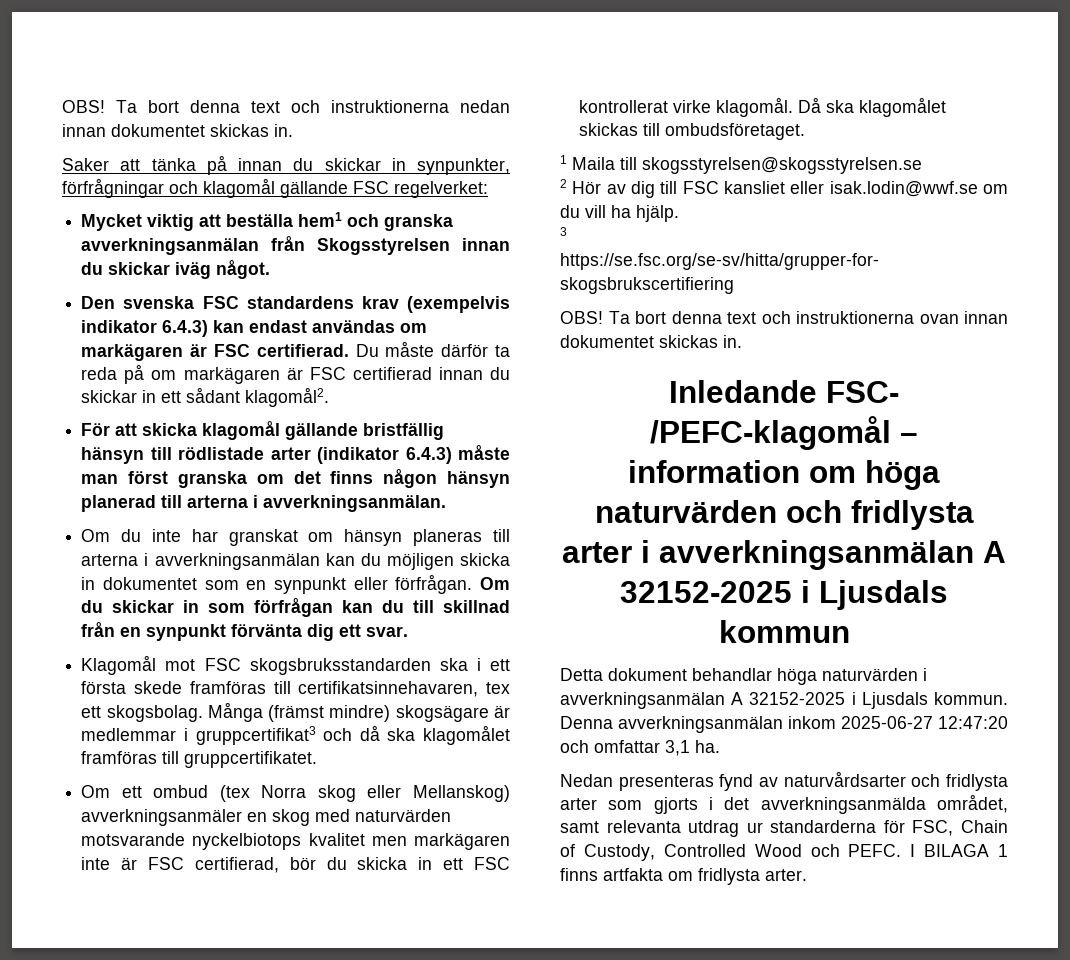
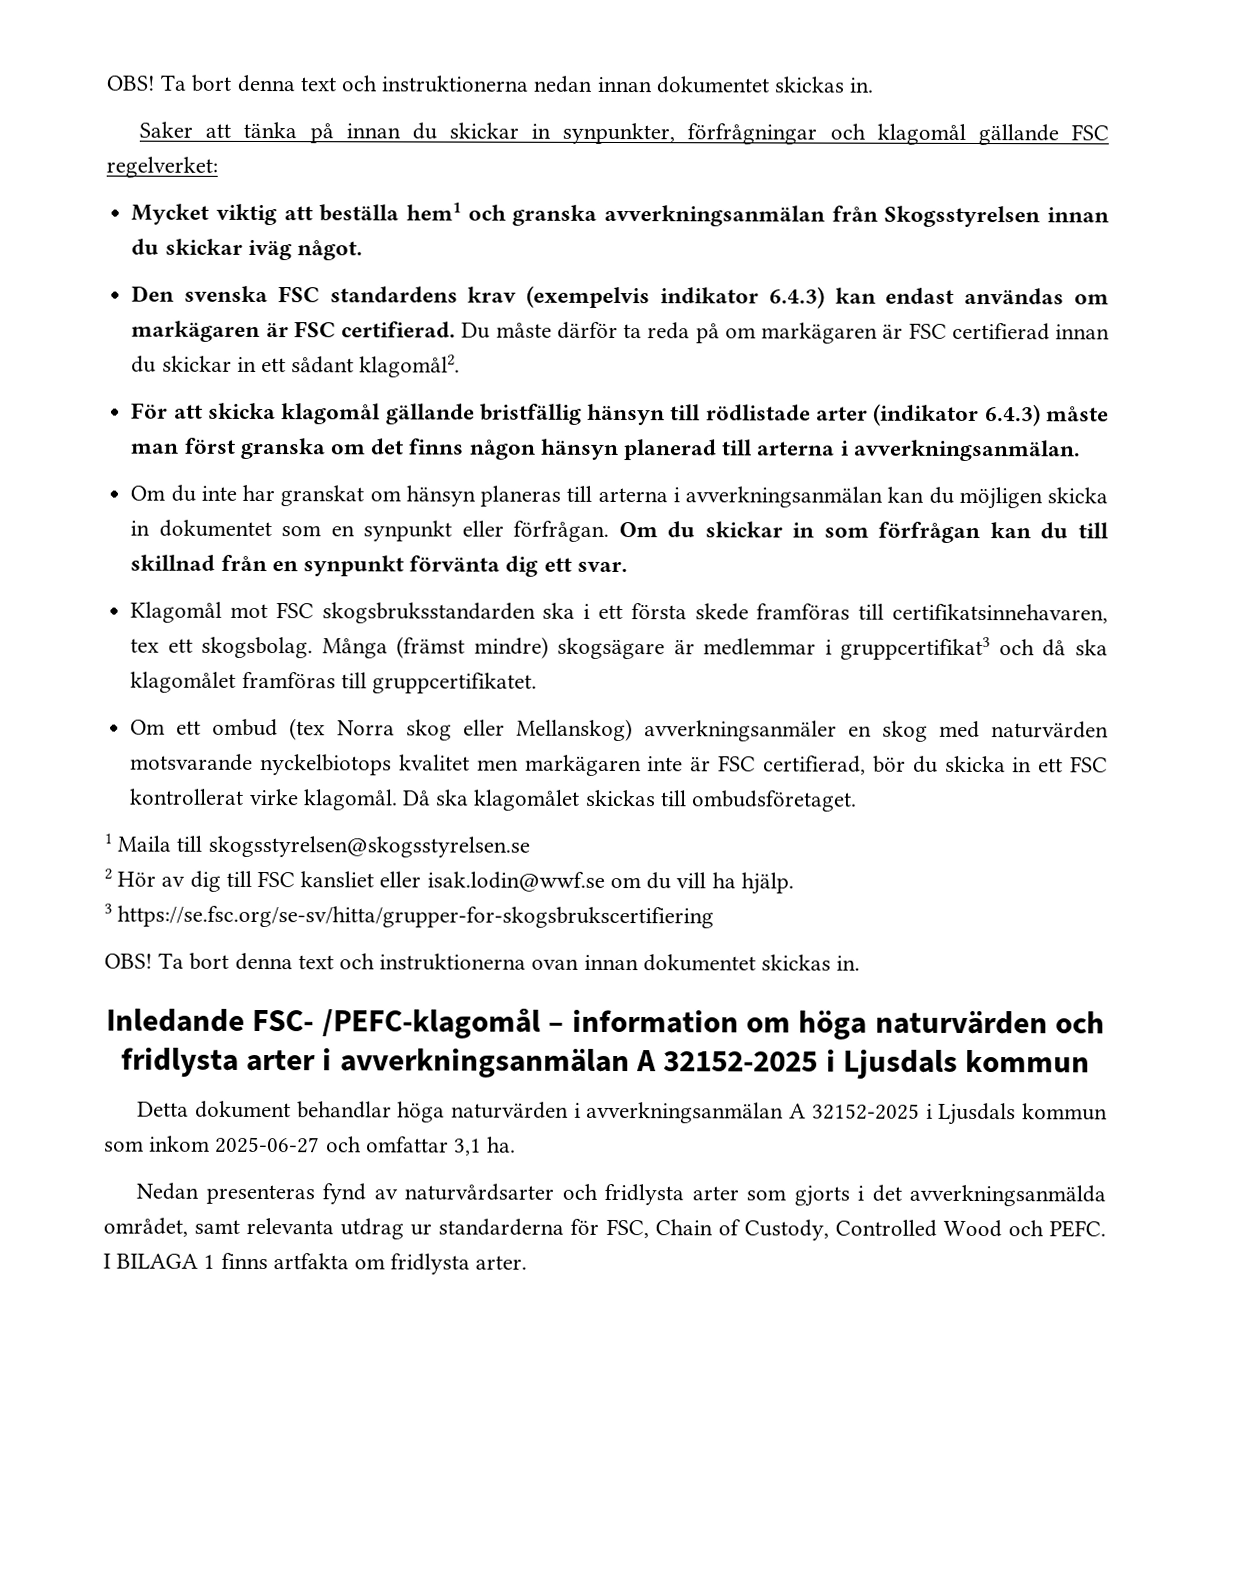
- Detta dokument behandlar höga naturvärden i avverkningsanmälan A 32152-2025 i Ljusdals kommun. Denna avverkningsanmälan inkom 2025-06-27 12:47:20 och omfattar 3,1 ha.
+ Detta dokument behandlar höga naturvärden i avverkningsanmälan A 32152-2025 i Ljusdals kommun som inkom 2025-06-27 och omfattar 3,1 ha.

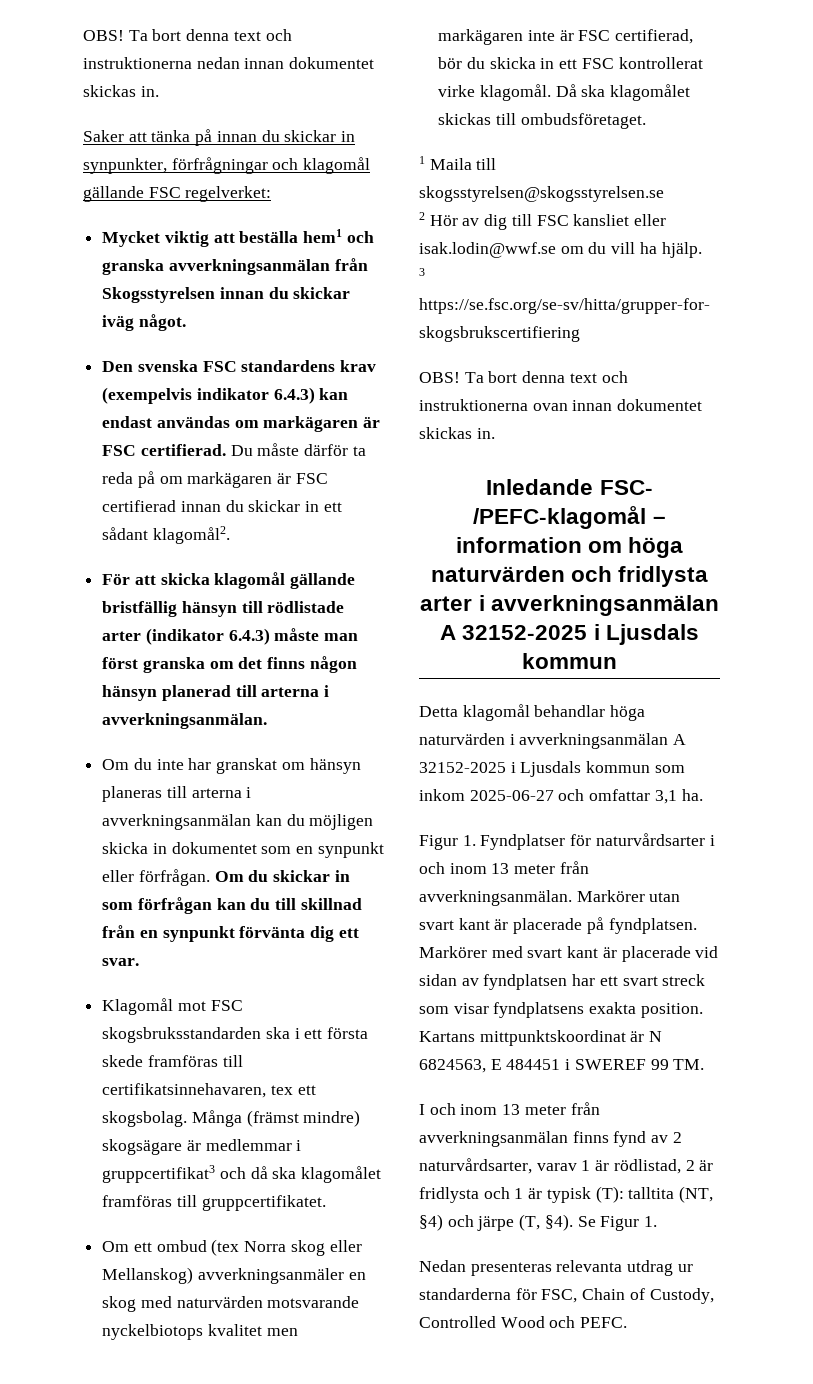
- Detta dokument behandlar höga naturvärden i avverkningsanmälan A 32152-2025 i Ljusdals kommun som inkom 2025-06-27 och omfattar 3,1 ha.
+ Detta klagomål behandlar höga naturvärden i avverkningsanmälan A 32152-2025 i Ljusdals kommun som inkom 2025-06-27 och omfattar 3,1 ha.
- Nedan presenteras fynd av naturvårdsarter och fridlysta arter som gjorts i det avverkningsanmälda området, samt relevanta utdrag ur standarderna för FSC, Chain of Custody, Controlled Wood och PEFC. I BILAGA 1 finns artfakta om fridlysta arter.
+ Figur 1. Fyndplatser för naturvårdsarter i och inom 13 meter från avverkningsanmälan. Markörer utan svart kant är placerade på fyndplatsen. Markörer med svart kant är placerade vid sidan av fyndplatsen har ett svart streck som visar fyndplatsens exakta position. Kartans mittpunktskoordinat är N 6824563, E 484451 i SWEREF 99 TM.
+ I och inom 13 meter från avverkningsanmälan finns fynd av 2 naturvårdsarter, varav 1 är rödlistad, 2 är fridlysta och 1 är typisk (T): talltita (NT, §4) och järpe (T, §4). Se Figur 1.
+ Nedan presenteras relevanta utdrag ur standarderna för FSC, Chain of Custody, Controlled Wood och PEFC.

